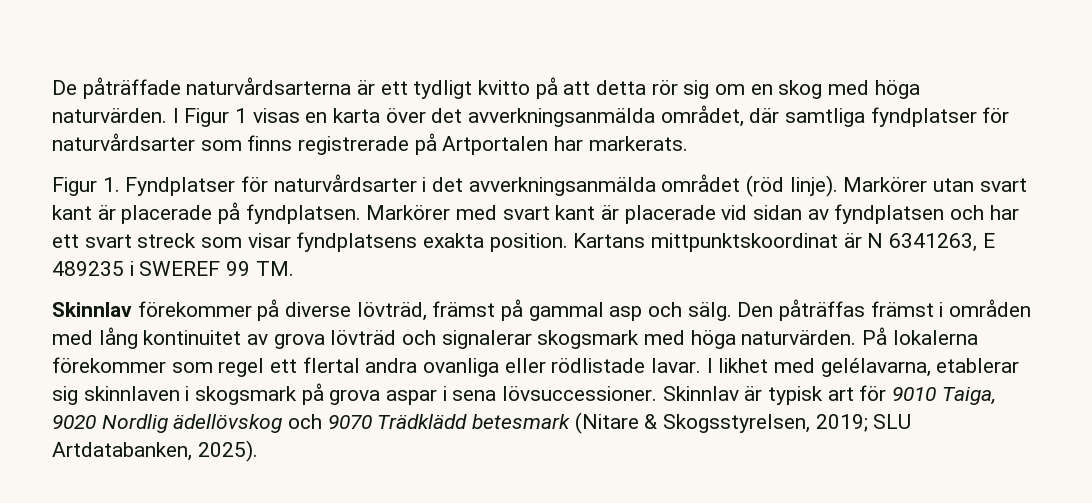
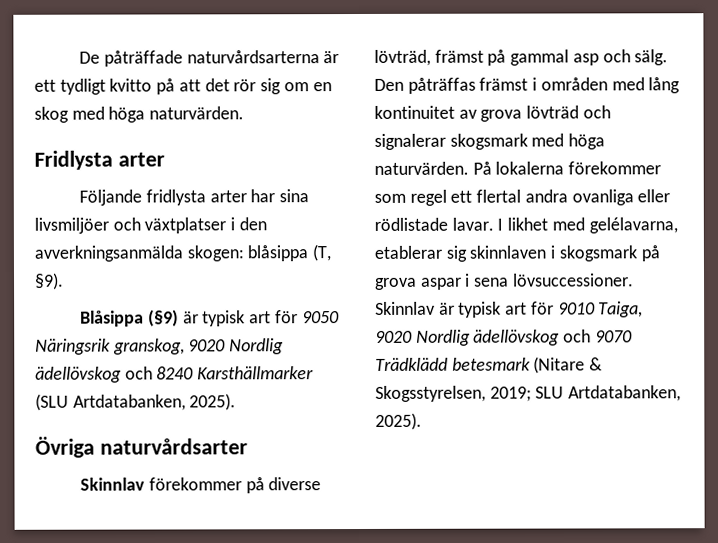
- De påträffade naturvårdsarterna är ett tydligt kvitto på att detta rör sig om en skog med höga naturvärden. I Figur 1 visas en karta över det avverkningsanmälda området, där samtliga fyndplatser för naturvårdsarter som finns registrerade på Artportalen har markerats.
- Figur 1. Fyndplatser för naturvårdsarter i det avverkningsanmälda området (röd linje). Markörer utan svart kant är placerade på fyndplatsen. Markörer med svart kant är placerade vid sidan av fyndplatsen och har ett svart streck som visar fyndplatsens exakta position. Kartans mittpunktskoordinat är N 6341263, E 489235 i SWEREF 99 TM.
+ De påträffade naturvårdsarterna är ett tydligt kvitto på att det rör sig om en skog med höga naturvärden.
+ Fridlysta arter
+ Följande fridlysta arter har sina livsmiljöer och växtplatser i den avverkningsanmälda skogen: blåsippa (T, §9).
+ Blåsippa (§9) är typisk art för 9050 Näringsrik granskog, 9020 Nordlig ädellövskog och 8240 Karsthällmarker (SLU Artdatabanken, 2025).
+ Övriga naturvårdsarter

